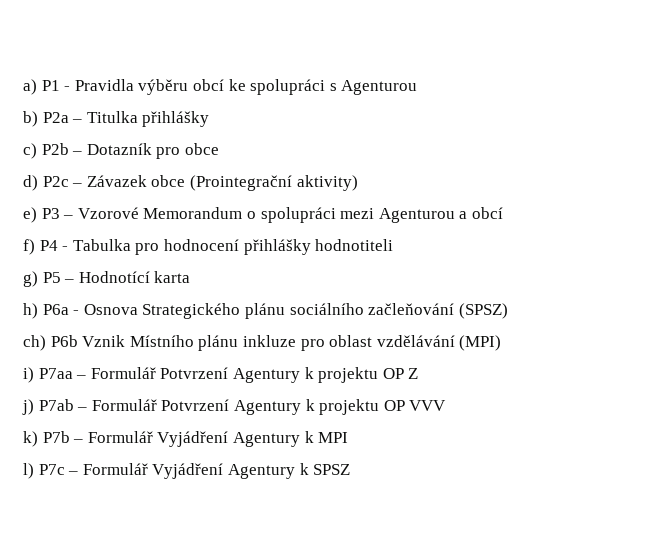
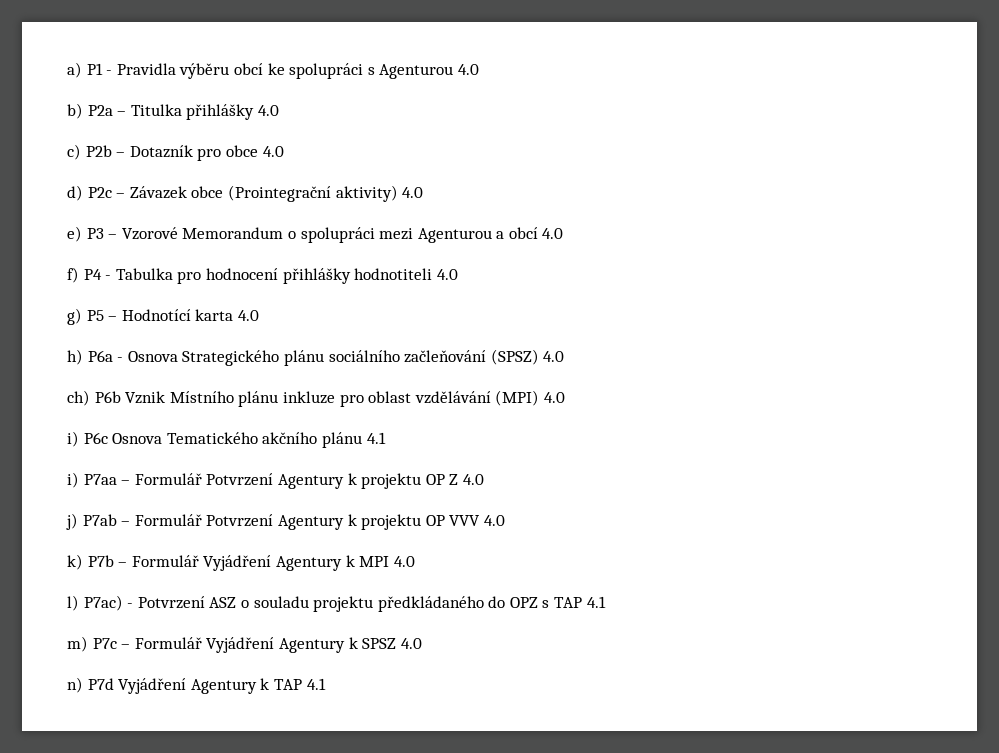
- a) P1 - Pravidla výběru obcí ke spolupráci s Agenturou
+ a) P1 - Pravidla výběru obcí ke spolupráci s Agenturou 4.0
- b) P2a – Titulka přihlášky
+ b) P2a – Titulka přihlášky 4.0
- c) P2b – Dotazník pro obce
+ c) P2b – Dotazník pro obce 4.0
- d) P2c – Závazek obce (Prointegrační aktivity)
+ d) P2c – Závazek obce (Prointegrační aktivity) 4.0
- e) P3 – Vzorové Memorandum o spolupráci mezi Agenturou a obcí
+ e) P3 – Vzorové Memorandum o spolupráci mezi Agenturou a obcí 4.0
- f) P4 - Tabulka pro hodnocení přihlášky hodnotiteli
+ f) P4 - Tabulka pro hodnocení přihlášky hodnotiteli 4.0
- g) P5 – Hodnotící karta
+ g) P5 – Hodnotící karta 4.0
- h) P6a - Osnova Strategického plánu sociálního začleňování (SPSZ)
+ h) P6a - Osnova Strategického plánu sociálního začleňování (SPSZ) 4.0
- ch) P6b Vznik Místního plánu inkluze pro oblast vzdělávání (MPI)
+ ch) P6b Vznik Místního plánu inkluze pro oblast vzdělávání (MPI) 4.0
+ i) P6c Osnova Tematického akčního plánu 4.1
- i) P7aa – Formulář Potvrzení Agentury k projektu OP Z
+ i) P7aa – Formulář Potvrzení Agentury k projektu OP Z 4.0
- j) P7ab – Formulář Potvrzení Agentury k projektu OP VVV
+ j) P7ab – Formulář Potvrzení Agentury k projektu OP VVV 4.0
- k) P7b – Formulář Vyjádření Agentury k MPI
+ k) P7b – Formulář Vyjádření Agentury k MPI 4.0
- l) P7c – Formulář Vyjádření Agentury k SPSZ
+ l) P7ac) - Potvrzení ASZ o souladu projektu předkládaného do OPZ s TAP 4.1
+ m) P7c – Formulář Vyjádření Agentury k SPSZ 4.0
+ n) P7d Vyjádření Agentury k TAP 4.1

